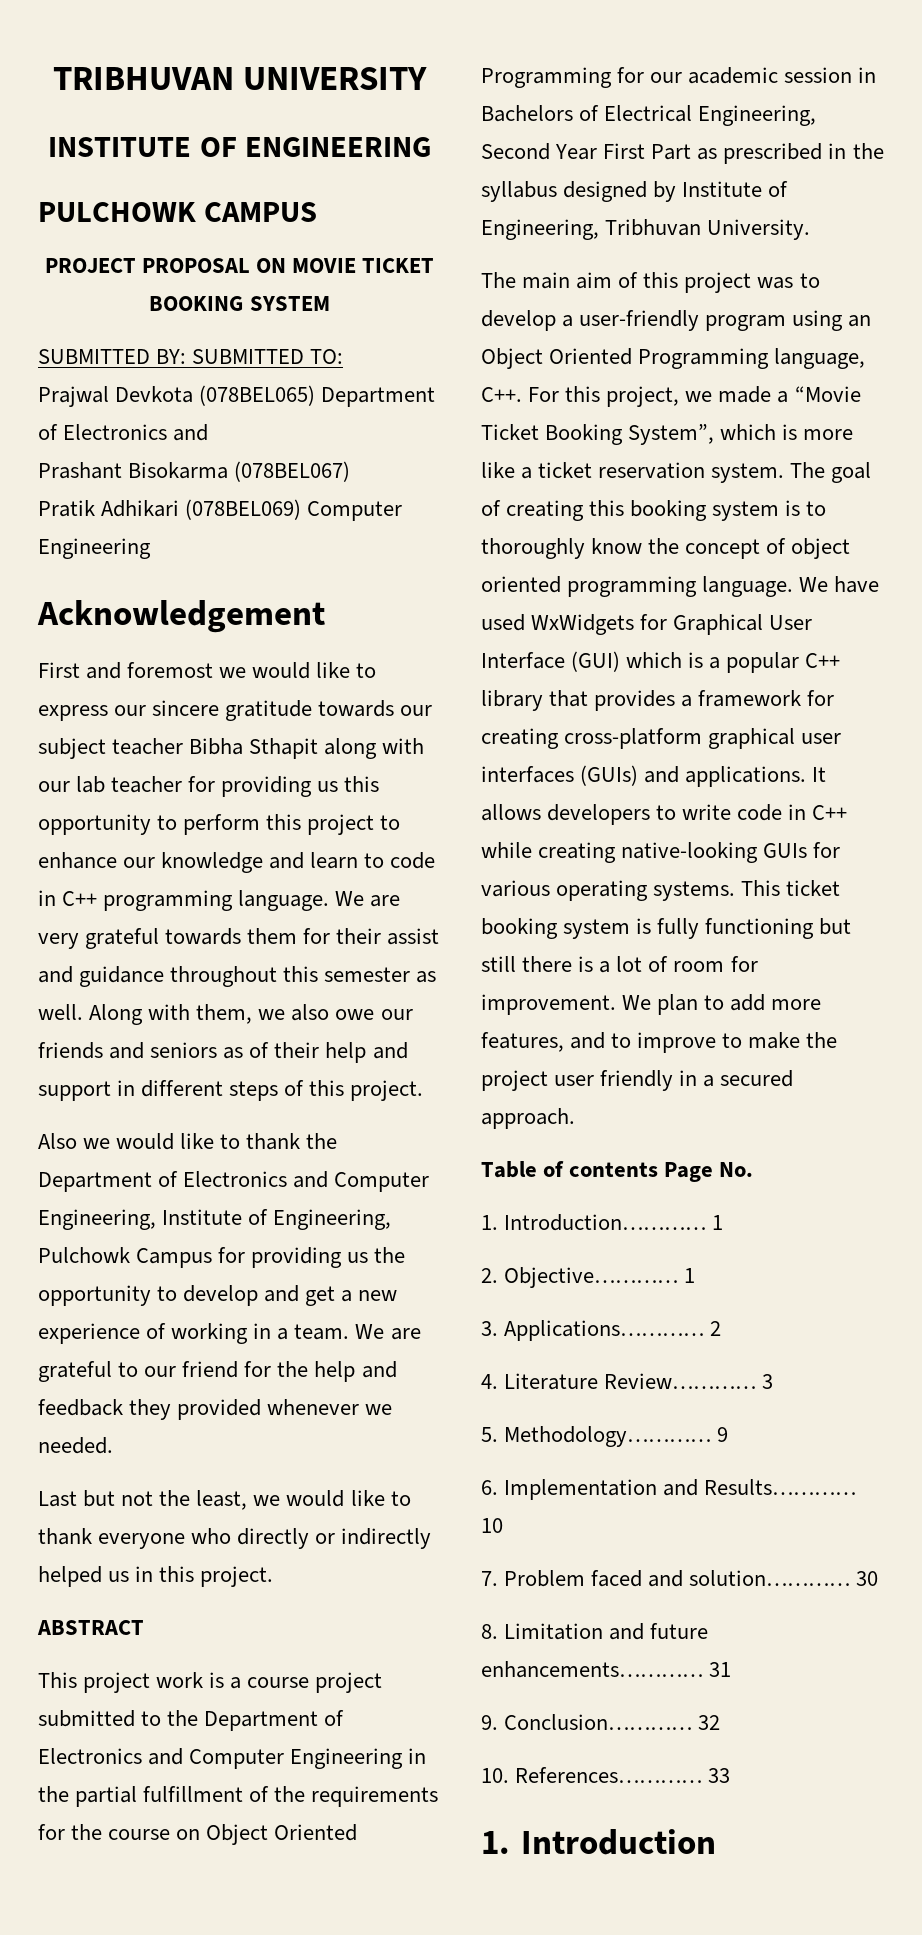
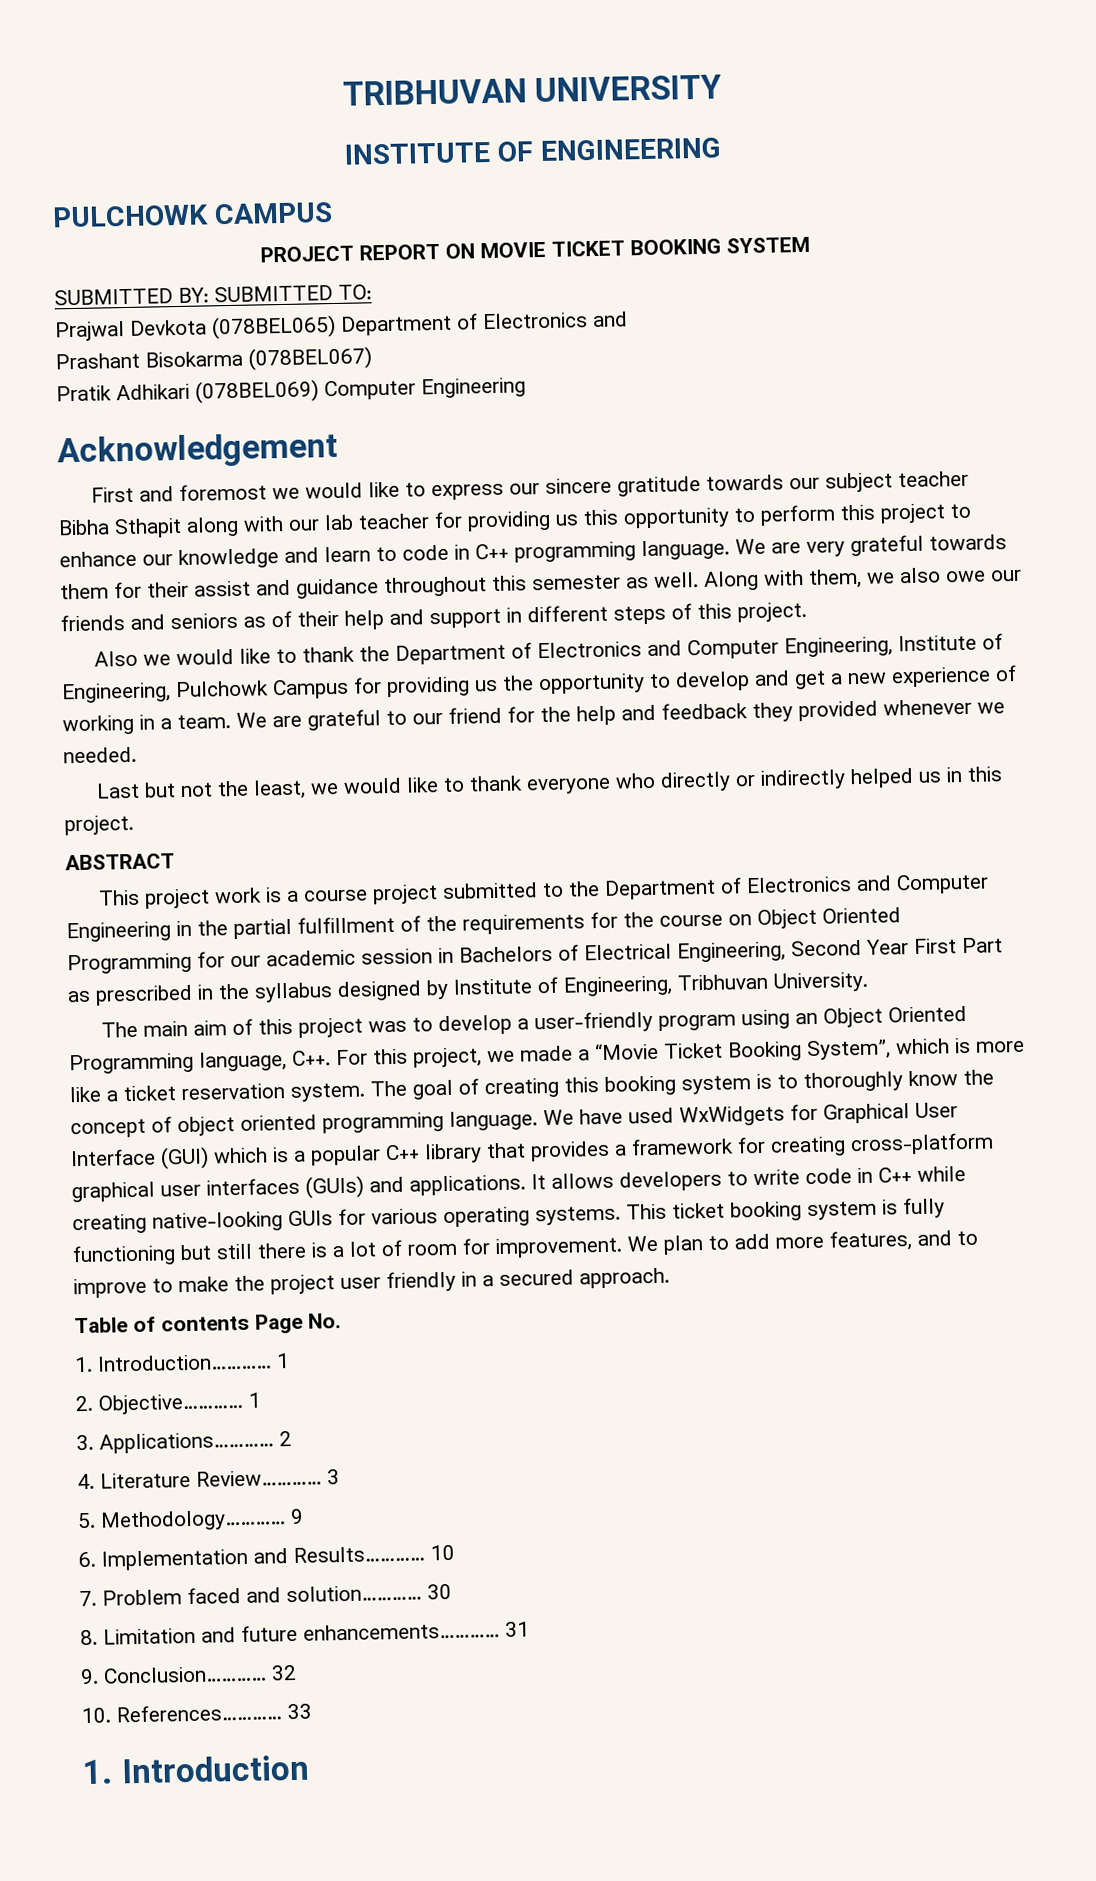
- PROJECT PROPOSAL ON MOVIE TICKET BOOKING SYSTEM
+ PROJECT REPORT ON MOVIE TICKET BOOKING SYSTEM

